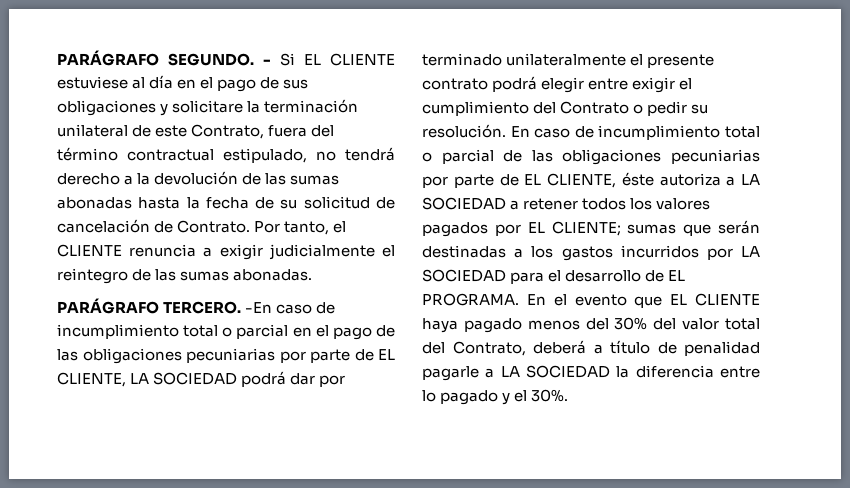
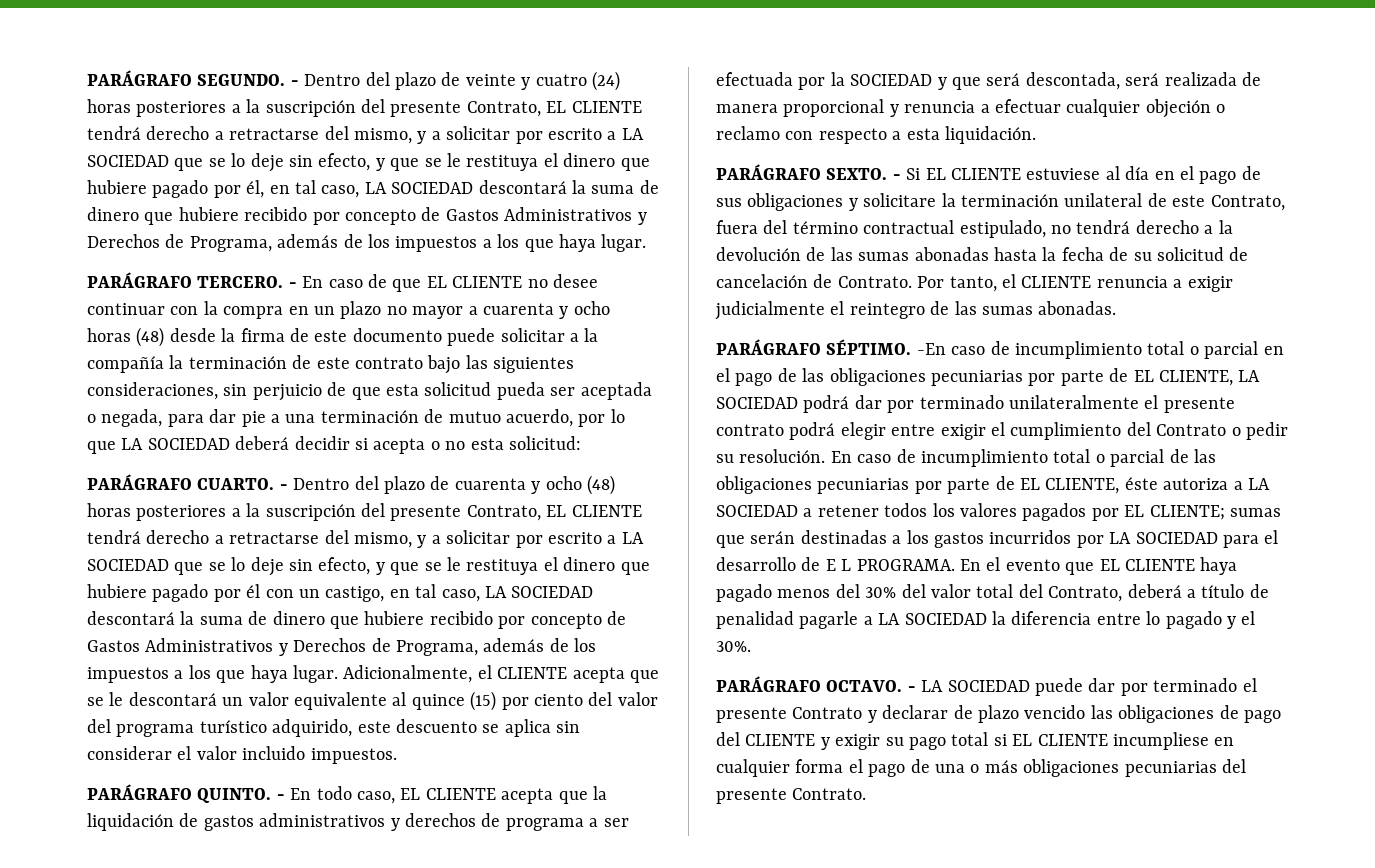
- - Si EL CLIENTE estuviese al día en el pago de sus obligaciones y solicitare la terminación unilateral de este Contrato, fuera del término contractual estipulado, no tendrá derecho a la devolución de las sumas abonadas hasta la fecha de su solicitud de cancelación de Contrato.
+ - Dentro del plazo de veinte y cuatro (24) horas posteriores a la suscripción del presente Contrato, EL CLIENTE tendrá derecho a retractarse del mismo, y a solicitar por escrito a LA SOCIEDAD que se lo deje sin efecto, y que se le restituya el dinero que hubiere pagado por él, en tal caso, LA SOCIEDAD descontará la suma de dinero que hubiere recibido por concepto de Gastos Administrativos y Derechos de Programa, además de los impuestos a los que haya lugar.
+ PARÁGRAFO TERCERO. - En caso de que EL CLIENTE no desee continuar con la compra en un plazo no mayor a cuarenta y ocho horas (48) desde la firma de este documento puede solicitar a la compañía la terminación de este contrato bajo las siguientes consideraciones, sin perjuicio de que esta solicitud pueda ser aceptada o negada, para dar pie a una terminación de mutuo acuerdo, por lo que LA SOCIEDAD deberá decidir si acepta o no esta solicitud:
+ PARÁGRAFO CUARTO. - Dentro del plazo de cuarenta y ocho (48) horas posteriores a la suscripción del presente Contrato, EL CLIENTE tendrá derecho a retractarse del mismo, y a solicitar por escrito a LA SOCIEDAD que se lo deje sin efecto, y que se le restituya el dinero que hubiere pagado por él con un castigo, en tal caso, LA SOCIEDAD descontará la suma de dinero que hubiere recibido por concepto de Gastos Administrativos y Derechos de Programa, además de los impuestos a los que haya lugar. Adicionalmente, el CLIENTE acepta que se le descontará un valor equivalente al quince (15) por ciento del valor del programa turístico adquirido, este descuento se aplica sin considerar el valor incluido impuestos.
+ PARÁGRAFO QUINTO. - En todo caso, EL CLIENTE acepta que la liquidación de gastos administrativos y derechos de programa a ser efectuada por la SOCIEDAD y que será descontada, será realizada de manera proporcional y renuncia a efectuar cualquier objeción o reclamo con respecto a esta liquidación.
+ PARÁGRAFO SEXTO. - Si EL CLIENTE estuviese al día en el pago de sus obligaciones y solicitare la terminación unilateral de este Contrato, fuera del término contractual estipulado, no tendrá derecho a la devolución de las sumas abonadas hasta la fecha de su solicitud de cancelación de Contrato.
- PARÁGRAFO TERCERO.
+ PARÁGRAFO SÉPTIMO.
- En caso de incumplimiento total o parcial de las obligaciones pecuniarias por parte de EL CLIENTE, éste autoriza a LA SOCIEDAD a retener todos los valores pagados por EL CLIENTE; sumas que serán destinadas a los gastos incurridos por LA SOCIEDAD para el desarrollo de EL PROGRAMA.
+ En caso de incumplimiento total o parcial de las obligaciones pecuniarias por parte de EL CLIENTE, éste autoriza a LA SOCIEDAD a retener todos los valores pagados por EL CLIENTE; sumas que serán destinadas a los gastos incurridos por LA SOCIEDAD para el desarrollo de E L PROGRAMA.
+ PARÁGRAFO OCTAVO. - LA SOCIEDAD puede dar por terminado el presente Contrato y declarar de plazo vencido las obligaciones de pago del CLIENTE y exigir su pago total si EL CLIENTE incumpliese en cualquier forma el pago de una o más obligaciones pecuniarias del presente Contrato.

